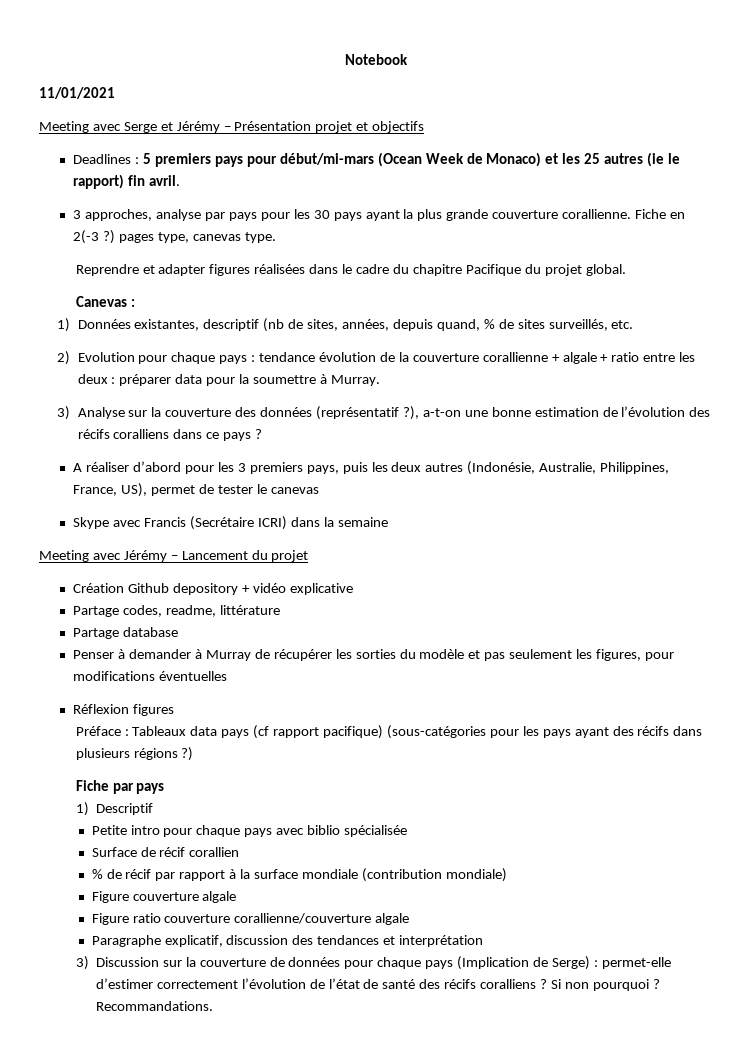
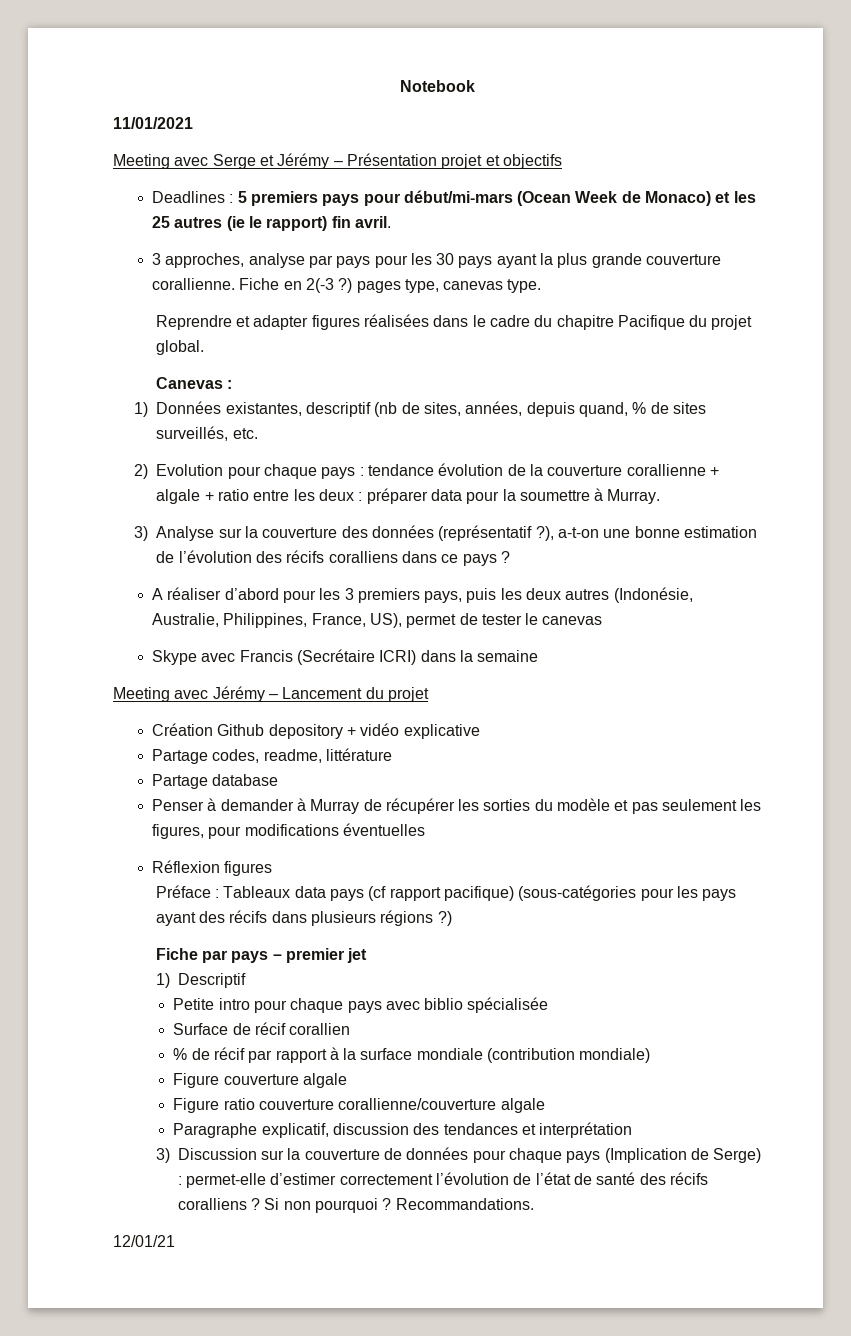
- Fiche par pays
+ Fiche par pays – premier jet
+ 12/01/21

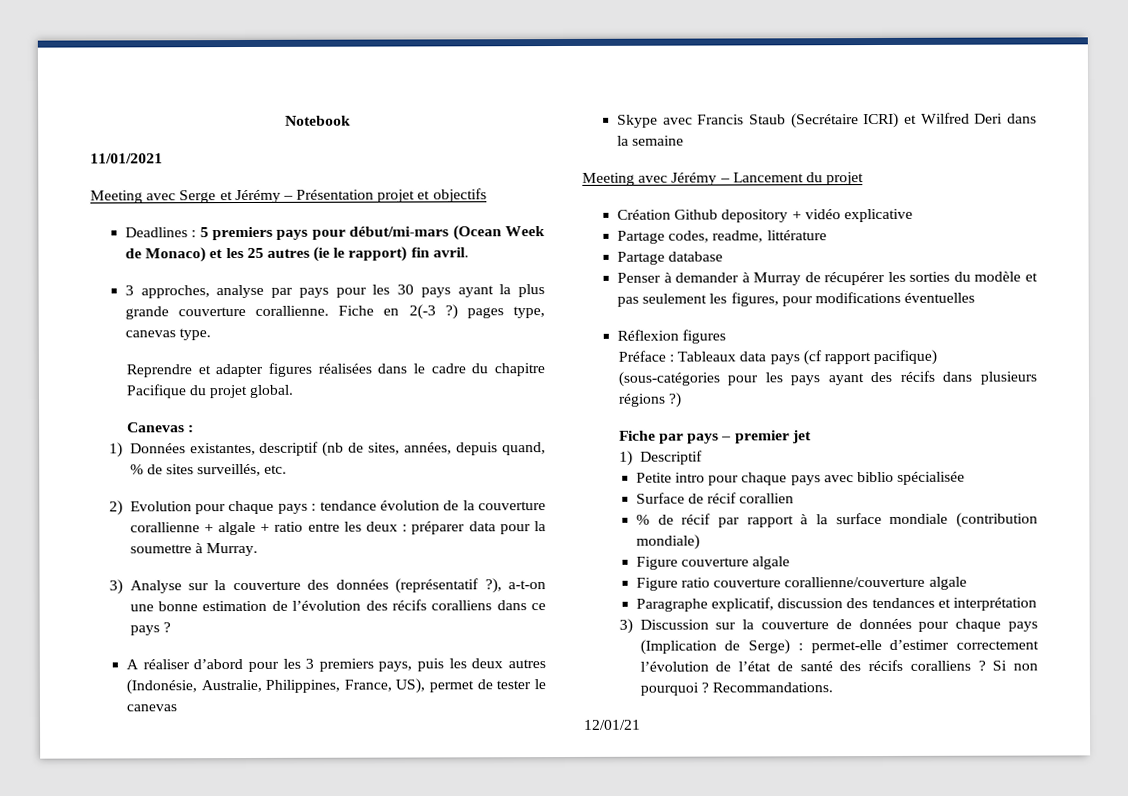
- Skype avec Francis (Secrétaire ICRI) dans la semaine
+ Skype avec Francis Staub (Secrétaire ICRI) et Wilfred Deri dans la semaine

